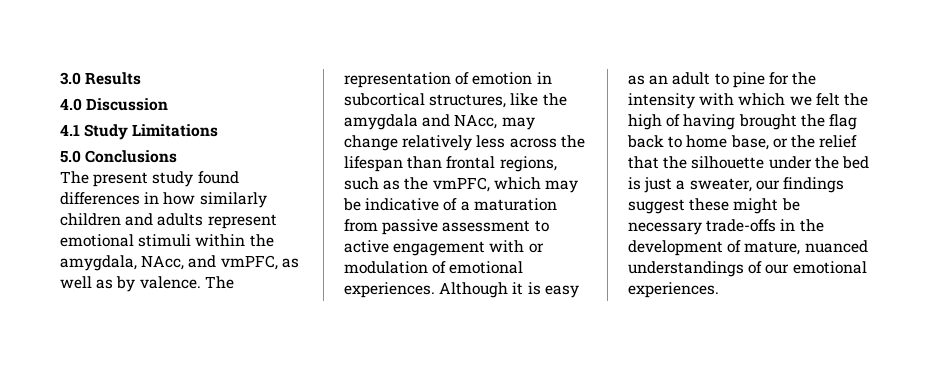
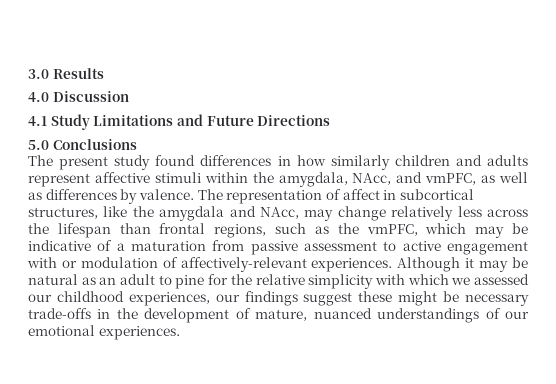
- 4.1 Study Limitations
+ 4.1 Study Limitations and Future Directions
- The present study found differences in how similarly children and adults represent emotional stimuli within the amygdala, NAcc, and vmPFC, as well as by valence.
+ The present study found differences in how similarly children and adults represent affective stimuli within the amygdala, NAcc, and vmPFC, as well as differences by valence.
- The representation of emotion in subcortical structures, like the amygdala and NAcc, may change relatively less across the lifespan than frontal regions, such as the vmPFC, which may be indicative of a maturation from passive assessment to active engagement with or modulation of emotional experiences.
+ The representation of affect in subcortical structures, like the amygdala and NAcc, may change relatively less across the lifespan than frontal regions, such as the vmPFC, which may be indicative of a maturation from passive assessment to active engagement with or modulation of affectively-relevant experiences.
- Although it is easy as an adult to pine for the intensity with which we felt the high of having brought the flag back to home base, or the relief that the silhouette under the bed is just a sweater, our findings suggest these might be necessary trade-offs in the development of mature, nuanced understandings of our emotional experiences.
+ Although it may be natural as an adult to pine for the relative simplicity with which we assessed our childhood experiences, our findings suggest these might be necessary trade-offs in the development of mature, nuanced understandings of our emotional experiences.

